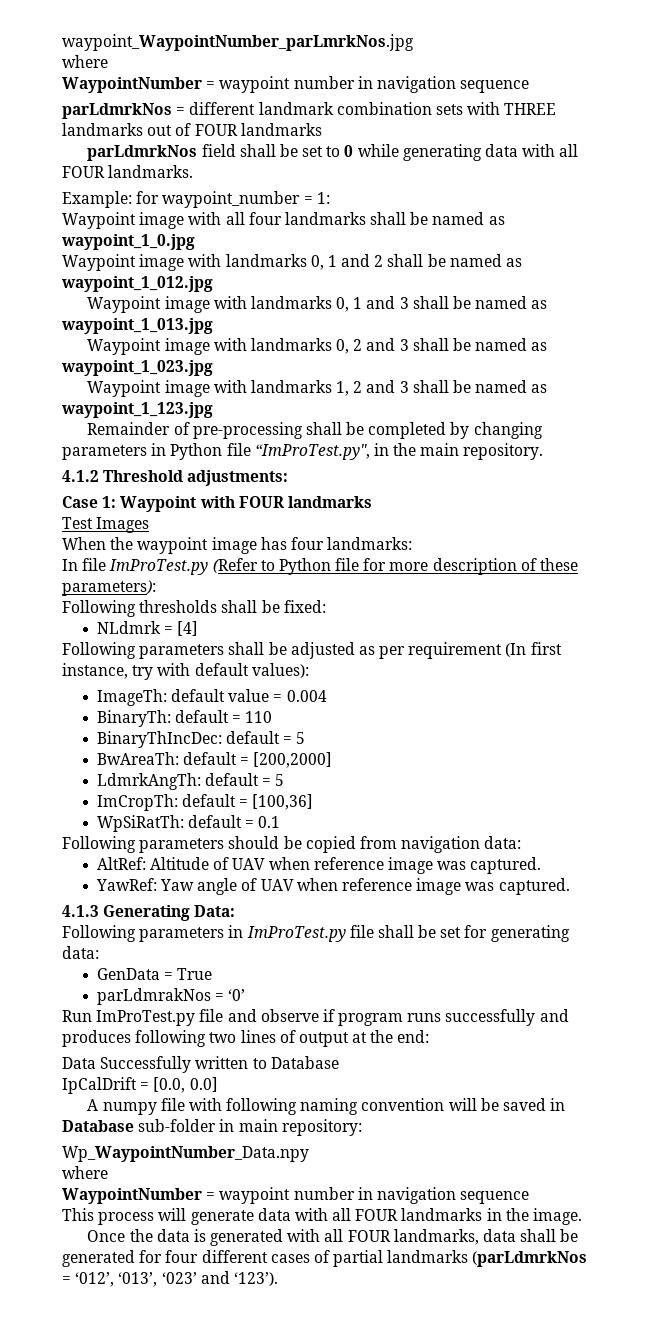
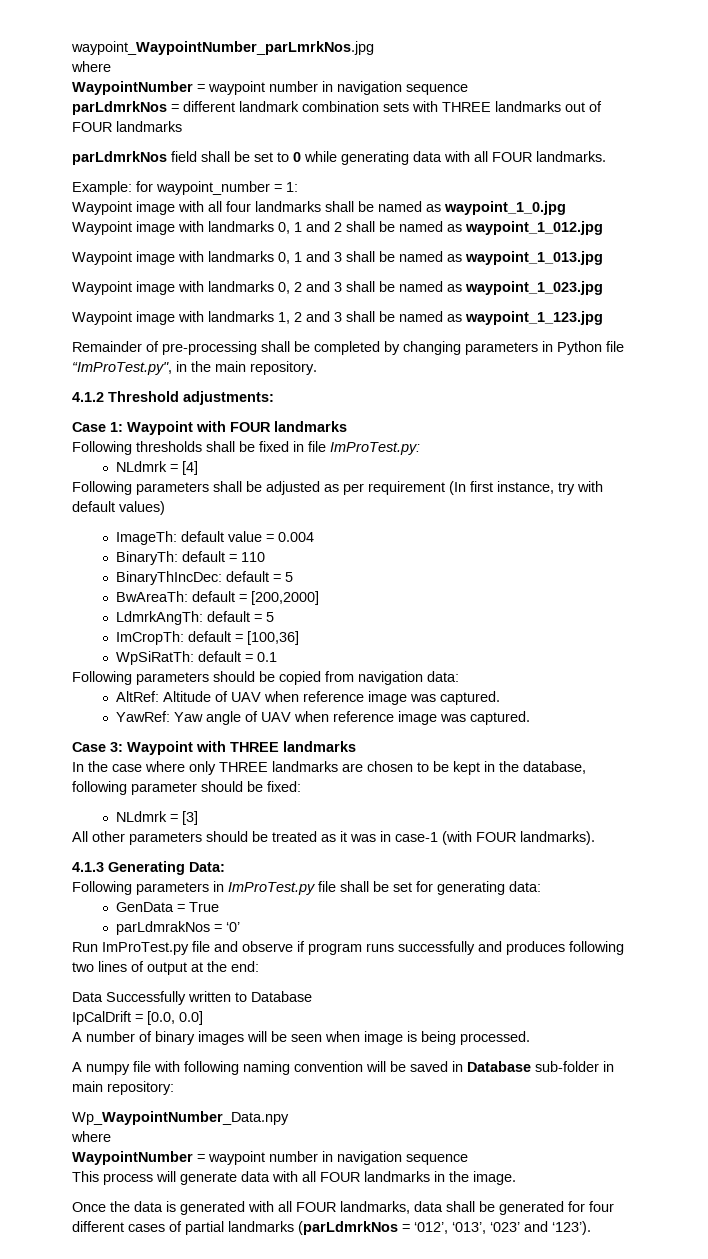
- Test Images
- When the waypoint image has four landmarks:
- In file ImProTest.py (Refer to Python file for more description of these parameters):
- Following thresholds shall be fixed:
+ Following thresholds shall be fixed in file ImProTest.py:
- Following parameters shall be adjusted as per requirement (In first instance, try with default values):
+ Following parameters shall be adjusted as per requirement (In first instance, try with default values)
+ Case 3: Waypoint with THREE landmarks
+ In the case where only THREE landmarks are chosen to be kept in the database, following parameter should be fixed:
+ NLdmrk = [3]
+ All other parameters should be treated as it was in case-1 (with FOUR landmarks).
+ A number of binary images will be seen when image is being processed.

